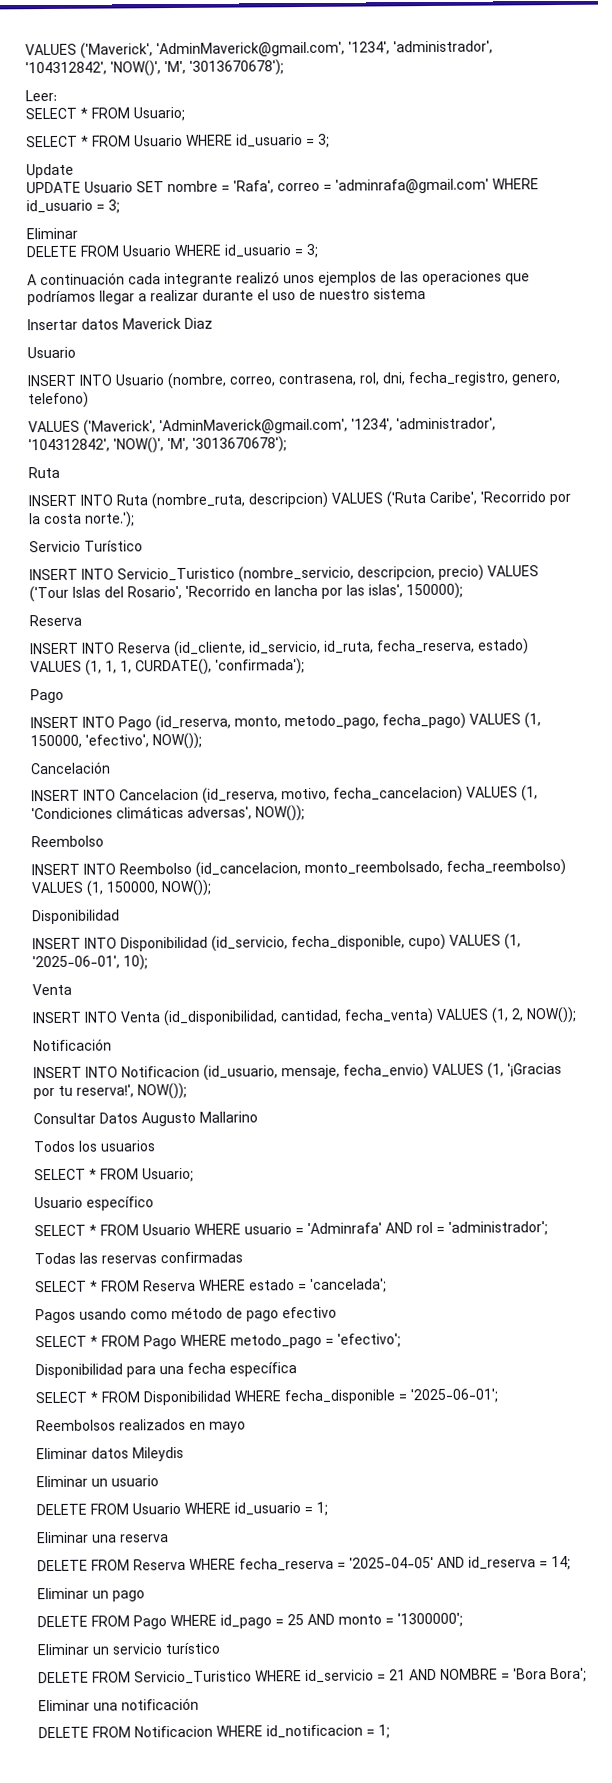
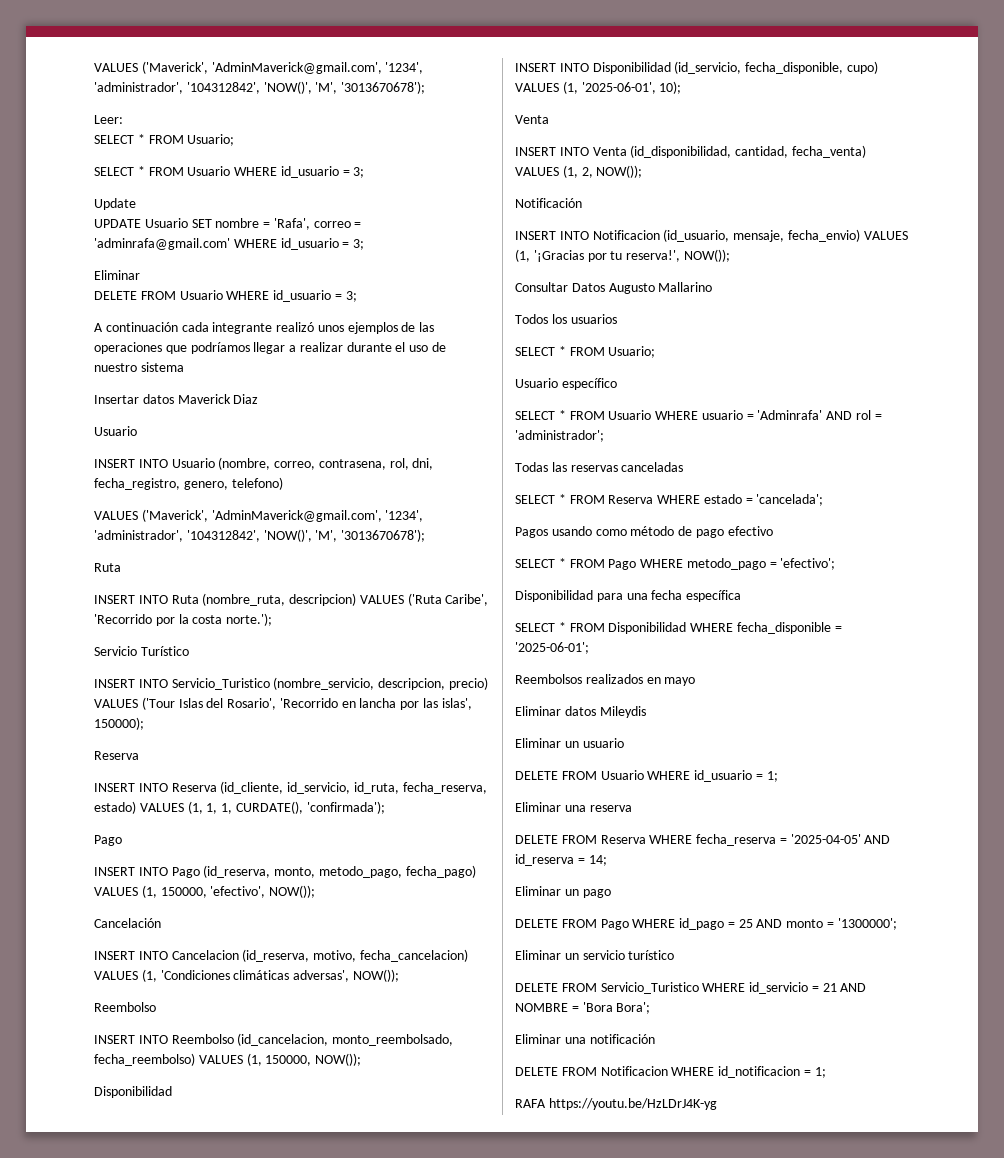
- Todas las reservas confirmadas
+ Todas las reservas canceladas
+ RAFA https://youtu.be/HzLDrJ4K-yg

